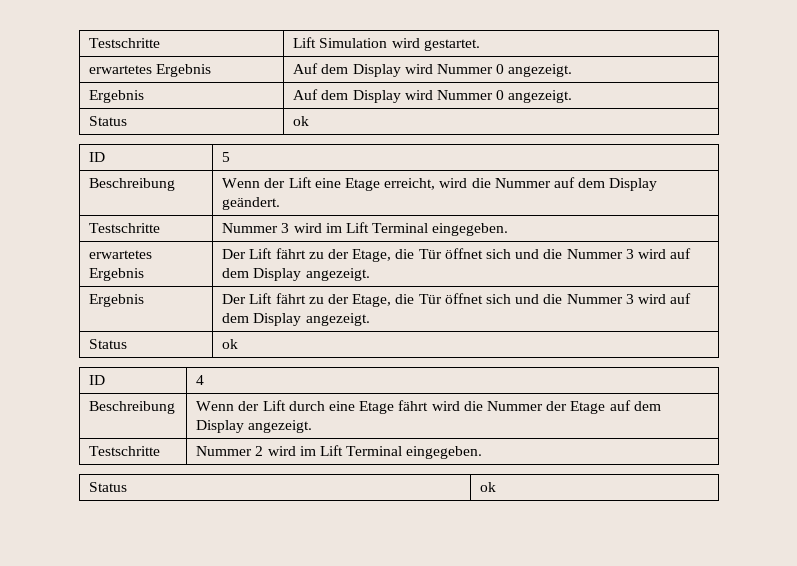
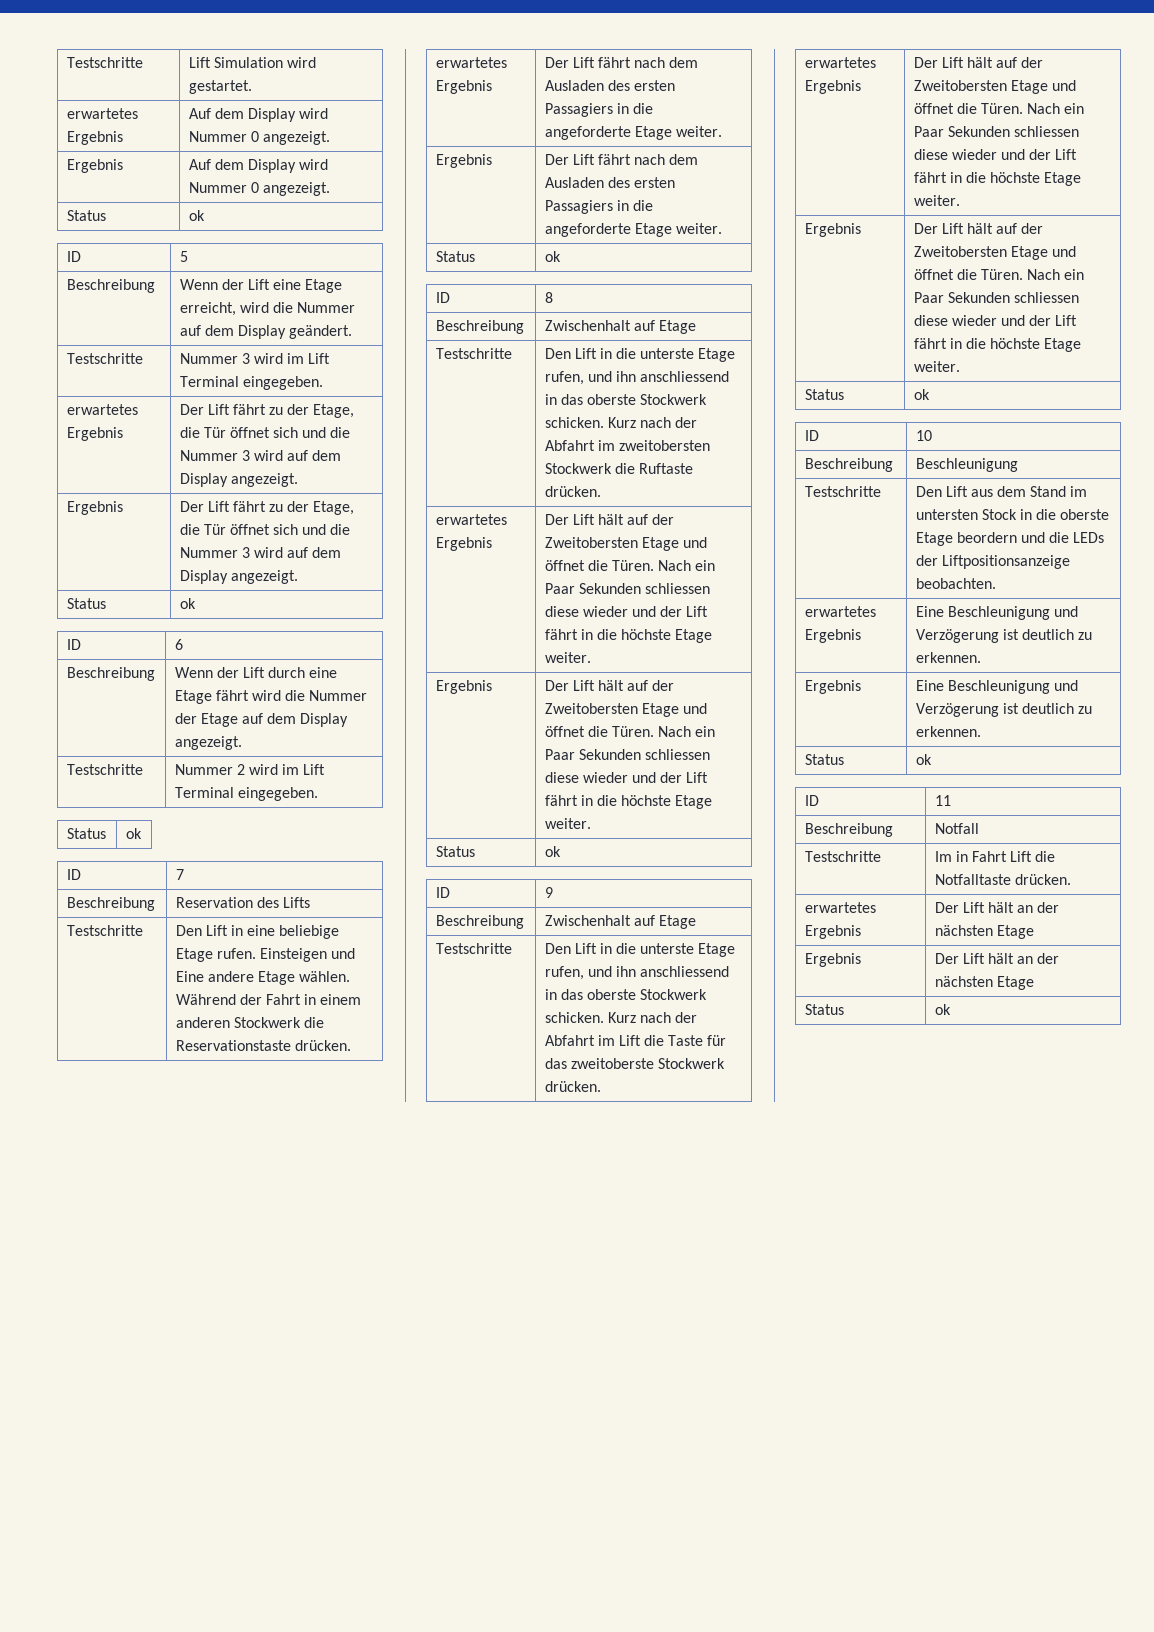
- ID | 4
+ ID | 6
+ ID | 7
+ Beschreibung | Reservation des Lifts
+ Testschritte | Den Lift in eine beliebige Etage rufen. Einsteigen und Eine andere Etage wählen. Während der Fahrt in einem anderen Stockwerk die Reservationstaste drücken.
+ erwartetes Ergebnis | Der Lift fährt nach dem Ausladen des ersten Passagiers in die angeforderte Etage weiter.
+ Ergebnis | Der Lift fährt nach dem Ausladen des ersten Passagiers in die angeforderte Etage weiter.
+ Status | ok
+ ID | 8
+ Beschreibung | Zwischenhalt auf Etage
+ Testschritte | Den Lift in die unterste Etage rufen, und ihn anschliessend in das oberste Stockwerk schicken. Kurz nach der Abfahrt im zweitobersten Stockwerk die Ruftaste drücken.
+ erwartetes Ergebnis | Der Lift hält auf der Zweitobersten Etage und öffnet die Türen. Nach ein Paar Sekunden schliessen diese wieder und der Lift fährt in die höchste Etage weiter.
+ Ergebnis | Der Lift hält auf der Zweitobersten Etage und öffnet die Türen. Nach ein Paar Sekunden schliessen diese wieder und der Lift fährt in die höchste Etage weiter.
+ Status | ok
+ ID | 9
+ Beschreibung | Zwischenhalt auf Etage
+ Testschritte | Den Lift in die unterste Etage rufen, und ihn anschliessend in das oberste Stockwerk schicken. Kurz nach der Abfahrt im Lift die Taste für das zweitoberste Stockwerk drücken.
+ erwartetes Ergebnis | Der Lift hält auf der Zweitobersten Etage und öffnet die Türen. Nach ein Paar Sekunden schliessen diese wieder und der Lift fährt in die höchste Etage weiter.
+ Ergebnis | Der Lift hält auf der Zweitobersten Etage und öffnet die Türen. Nach ein Paar Sekunden schliessen diese wieder und der Lift fährt in die höchste Etage weiter.
+ Status | ok
+ ID | 10
+ Beschreibung | Beschleunigung
+ Testschritte | Den Lift aus dem Stand im untersten Stock in die oberste Etage beordern und die LEDs der Liftpositionsanzeige beobachten.
+ erwartetes Ergebnis | Eine Beschleunigung und Verzögerung ist deutlich zu erkennen.
+ Ergebnis | Eine Beschleunigung und Verzögerung ist deutlich zu erkennen.
+ Status | ok
+ ID | 11
+ Beschreibung | Notfall
+ Testschritte | Im in Fahrt Lift die Notfalltaste drücken.
+ erwartetes Ergebnis | Der Lift hält an der nächsten Etage
+ Ergebnis | Der Lift hält an der nächsten Etage
+ Status | ok

